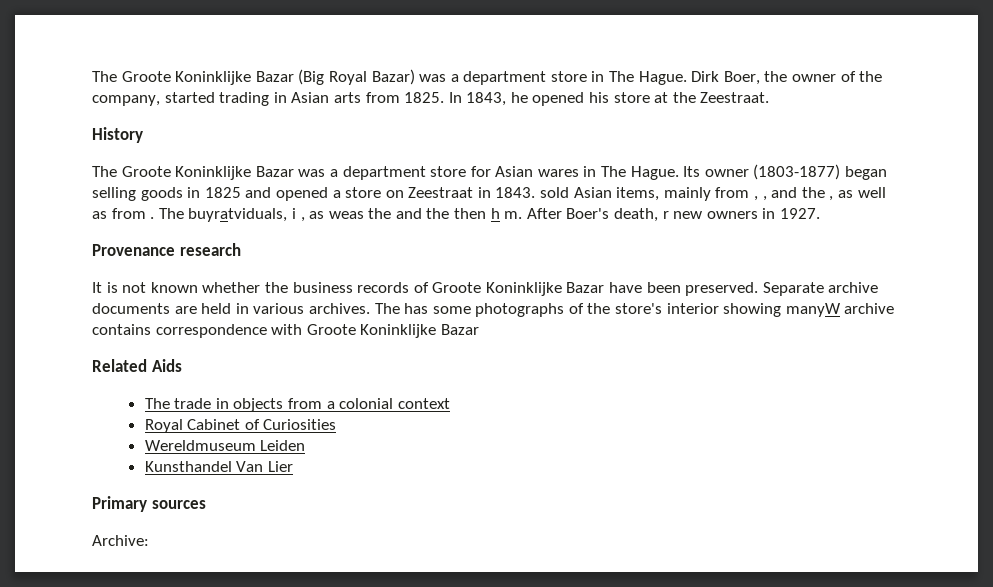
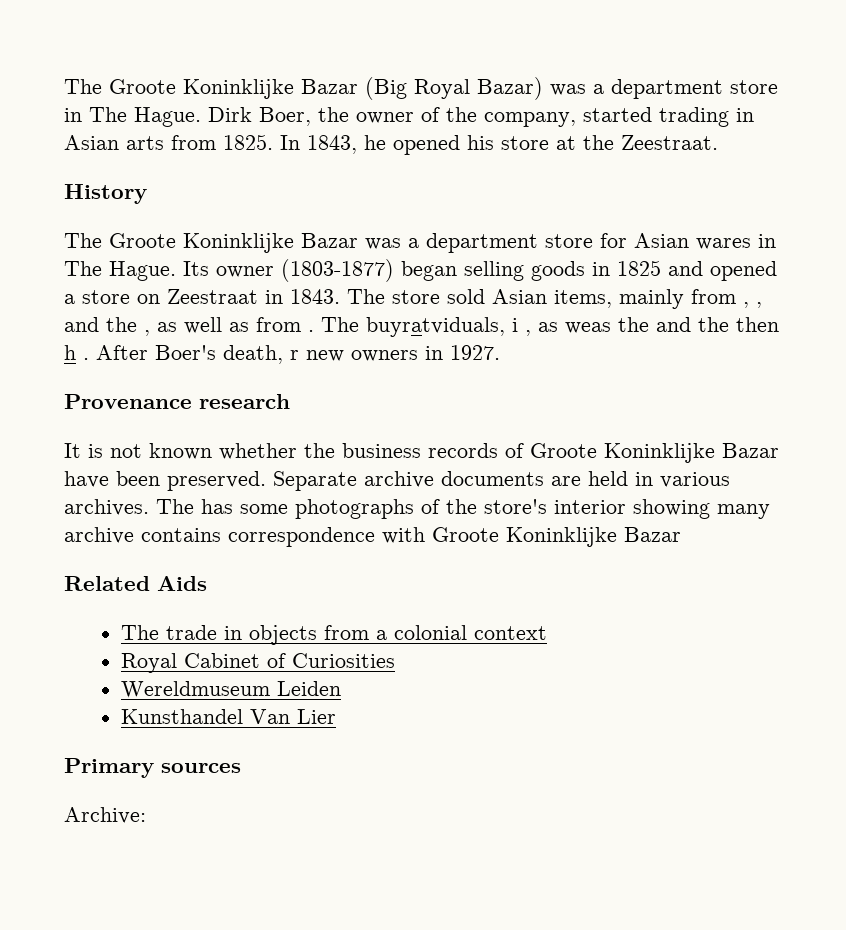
- Its owner (1803-1877) began selling goods in 1825 and opened a store on Zeestraat in 1843. sold Asian items, mainly from , , and the , as well as from .
+ Its owner (1803-1877) began selling goods in 1825 and opened a store on Zeestraat in 1843. The store sold Asian items, mainly from , , and the , as well as from .
- The buyratviduals, i , as weas the and the then h m.
+ The buyratviduals, i , as weas the and the then h .
- The has some photographs of the store's interior showing manyW archive contains correspondence with Groote Koninklijke Bazar
+ The has some photographs of the store's interior showing many archive contains correspondence with Groote Koninklijke Bazar

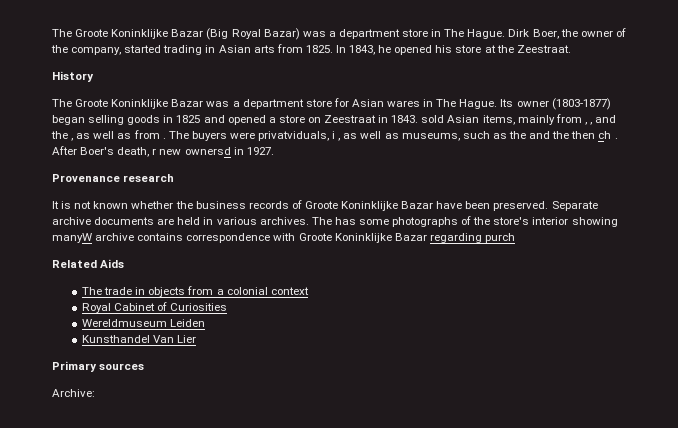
- Its owner (1803-1877) began selling goods in 1825 and opened a store on Zeestraat in 1843. The store sold Asian items, mainly from , , and the , as well as from .
+ Its owner (1803-1877) began selling goods in 1825 and opened a store on Zeestraat in 1843. sold Asian items, mainly from , , and the , as well as from .
- The buyratviduals, i , as weas the and the then h .
+ The buyers were privatviduals, i , as well as museums, such as the and the then ch .
- After Boer's death, r new owners in 1927.
+ After Boer's death, r new ownersd in 1927.
- The has some photographs of the store's interior showing many archive contains correspondence with Groote Koninklijke Bazar
+ The has some photographs of the store's interior showing manyW archive contains correspondence with Groote Koninklijke Bazar regarding purch

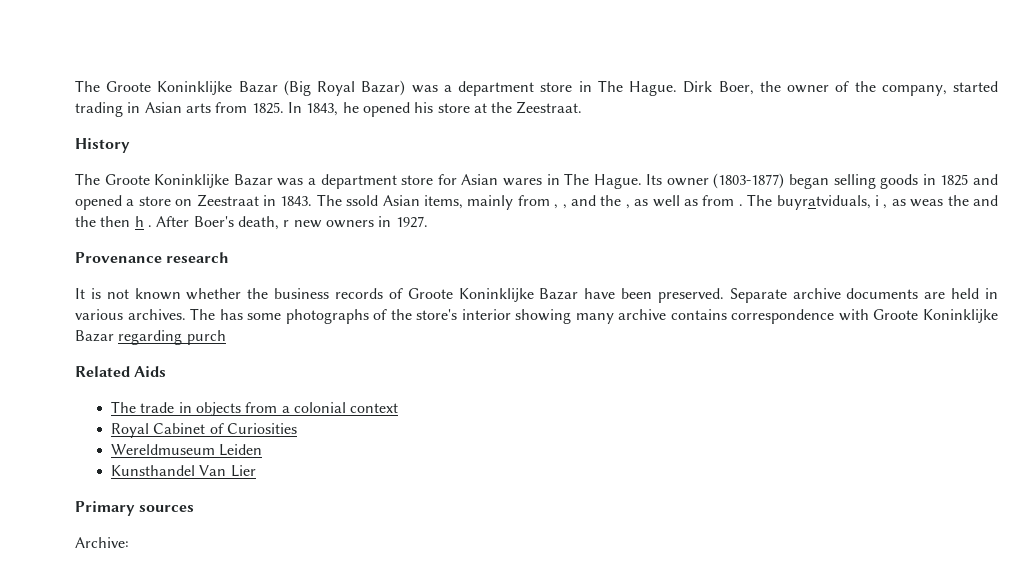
- Its owner (1803-1877) began selling goods in 1825 and opened a store on Zeestraat in 1843. sold Asian items, mainly from , , and the , as well as from .
+ Its owner (1803-1877) began selling goods in 1825 and opened a store on Zeestraat in 1843. The ssold Asian items, mainly from , , and the , as well as from .
- The buyers were privatviduals, i , as well as museums, such as the and the then ch .
+ The buyratviduals, i , as weas the and the then h .
- After Boer's death, r new ownersd in 1927.
+ After Boer's death, r new owners in 1927.
- The has some photographs of the store's interior showing manyW archive contains correspondence with Groote Koninklijke Bazar regarding purch
+ The has some photographs of the store's interior showing many archive contains correspondence with Groote Koninklijke Bazar regarding purch

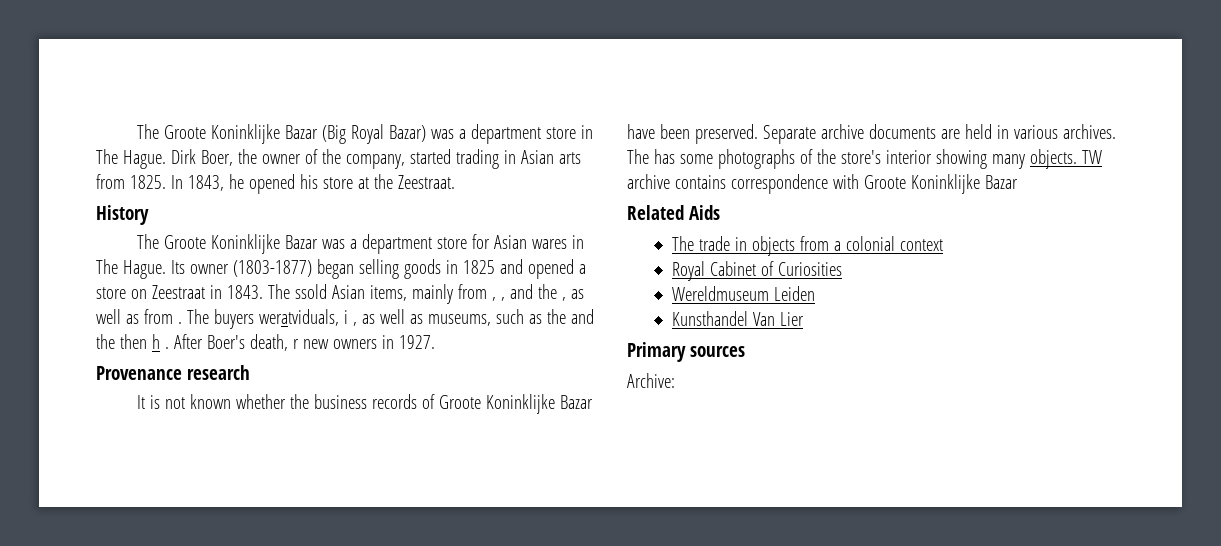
- The buyratviduals, i , as weas the and the then h .
+ The buyers weratviduals, i , as well as museums, such as the and the then h .
- The has some photographs of the store's interior showing many archive contains correspondence with Groote Koninklijke Bazar regarding purch
+ The has some photographs of the store's interior showing many objects. TW archive contains correspondence with Groote Koninklijke Bazar

